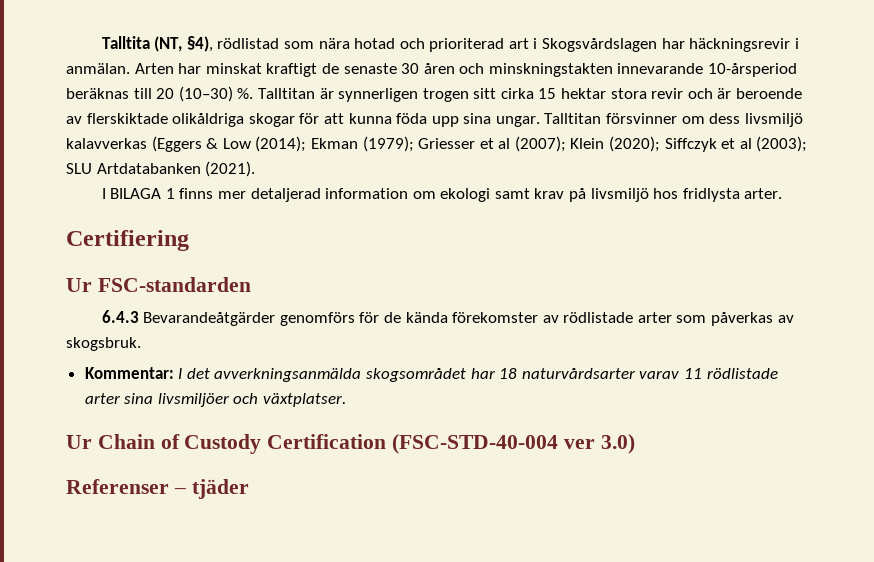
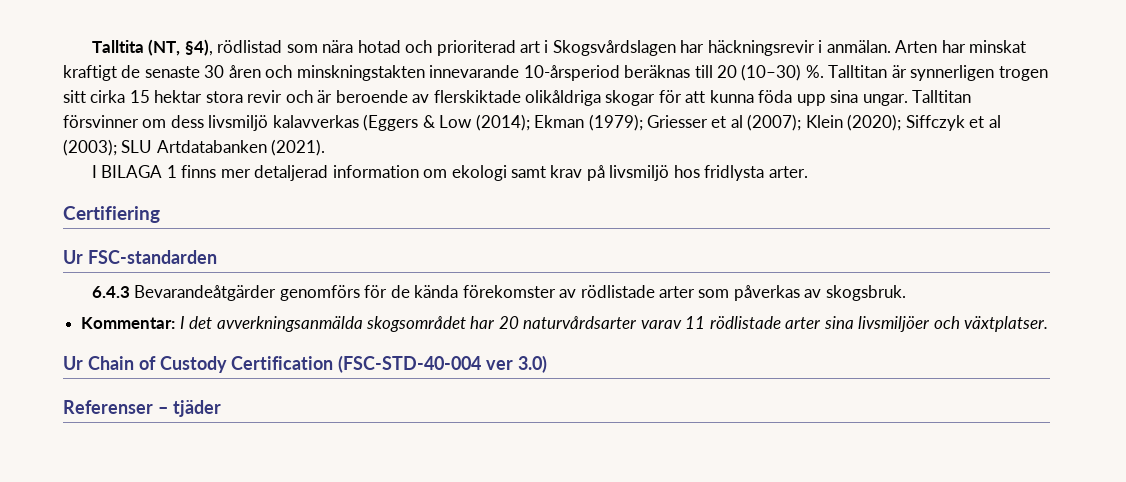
- Kommentar: I det avverkningsanmälda skogsområdet har 18 naturvårdsarter varav 11 rödlistade arter sina livsmiljöer och växtplatser.
+ Kommentar: I det avverkningsanmälda skogsområdet har 20 naturvårdsarter varav 11 rödlistade arter sina livsmiljöer och växtplatser.

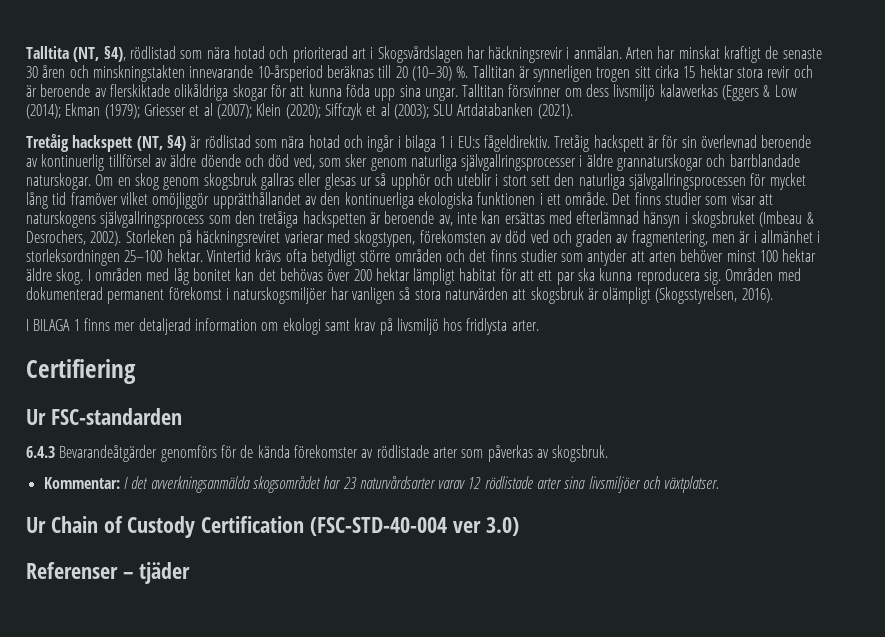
+ Tretåig hackspett (NT, §4) är rödlistad som nära hotad och ingår i bilaga 1 i EU:s fågeldirektiv. Tretåig hackspett är för sin överlevnad beroende av kontinuerlig tillförsel av äldre döende och död ved, som sker genom naturliga självgallringsprocesser i äldre grannaturskogar och barrblandade naturskogar. Om en skog genom skogsbruk gallras eller glesas ur så upphör och uteblir i stort sett den naturliga självgallringsprocessen för mycket lång tid framöver vilket omöjliggör upprätthållandet av den kontinuerliga ekologiska funktionen i ett område. Det finns studier som visar att naturskogens självgallringsprocess som den tretåiga hackspetten är beroende av, inte kan ersättas med efterlämnad hänsyn i skogsbruket (Imbeau & Desrochers, 2002). Storleken på häckningsreviret varierar med skogstypen, förekomsten av död ved och graden av fragmentering, men är i allmänhet i storleksordningen 25–100 hektar. Vintertid krävs ofta betydligt större områden och det finns studier som antyder att arten behöver minst 100 hektar äldre skog. I områden med låg bonitet kan det behövas över 200 hektar lämpligt habitat för att ett par ska kunna reproducera sig. Områden med dokumenterad permanent förekomst i naturskogsmiljöer har vanligen så stora naturvärden att skogsbruk är olämpligt (Skogsstyrelsen, 2016).
- Kommentar: I det avverkningsanmälda skogsområdet har 20 naturvårdsarter varav 11 rödlistade arter sina livsmiljöer och växtplatser.
+ Kommentar: I det avverkningsanmälda skogsområdet har 23 naturvårdsarter varav 12 rödlistade arter sina livsmiljöer och växtplatser.

